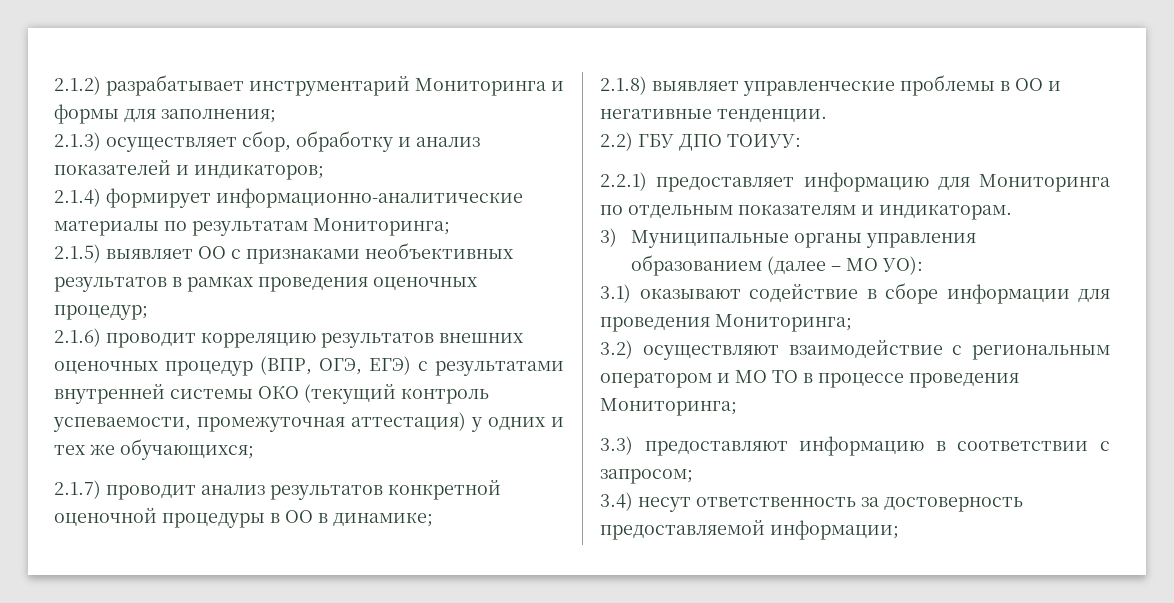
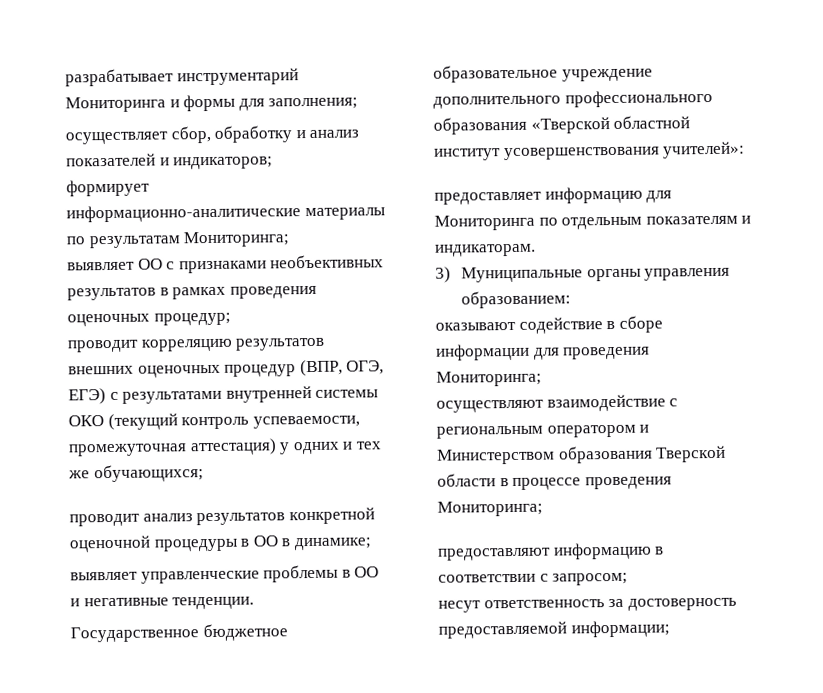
- 2.1.2) разрабатывает инструментарий Мониторинга и формы для заполнения;
+ разрабатывает инструментарий Мониторинга и формы для заполнения;
- 2.1.3) осуществляет сбор, обработку и анализ показателей и индикаторов;
+ осуществляет сбор, обработку и анализ показателей и индикаторов;
- 2.1.4) формирует информационно-аналитические материалы по результатам Мониторинга;
+ формирует информационно-аналитические материалы по результатам Мониторинга;
- 2.1.5) выявляет ОО с признаками необъективных результатов в рамках проведения оценочных процедур;
+ выявляет ОО с признаками необъективных результатов в рамках проведения оценочных процедур;
- 2.1.6) проводит корреляцию результатов внешних оценочных процедур (ВПР, ОГЭ, ЕГЭ) с результатами внутренней системы ОКО (текущий контроль успеваемости, промежуточная аттестация) у одних и тех же обучающихся;
+ проводит корреляцию результатов внешних оценочных процедур (ВПР, ОГЭ, ЕГЭ) с результатами внутренней системы ОКО (текущий контроль успеваемости, промежуточная аттестация) у одних и тех же обучающихся;
- 2.1.7) проводит анализ результатов конкретной оценочной процедуры в ОО в динамике;
+ проводит анализ результатов конкретной оценочной процедуры в ОО в динамике;
- 2.1.8) выявляет управленческие проблемы в ОО и негативные тенденции.
+ выявляет управленческие проблемы в ОО и негативные тенденции.
- 2.2) ГБУ ДПО ТОИУУ:
- 2.2.1) предоставляет информацию для Мониторинга по отдельным показателям и индикаторам.
+ Государственное бюджетное образовательное учреждение дополнительного профессионального образования «Тверской областной институт усовершенствования учителей»:
+ предоставляет информацию для Мониторинга по отдельным показателям и индикаторам.
- 3) Муниципальные органы управления образованием (далее – МО УО):
- 3.1) оказывают содействие в сборе информации для проведения Мониторинга;
+ 3) Муниципальные органы управления образованием:
+ оказывают содействие в сборе информации для проведения Мониторинга;
- 3.2) осуществляют взаимодействие с региональным оператором и МО ТО в процессе проведения Мониторинга;
+ осуществляют взаимодействие с региональным оператором и Министерством образования Тверской области в процессе проведения Мониторинга;
- 3.3) предоставляют информацию в соответствии с запросом;
+ предоставляют информацию в соответствии с запросом;
- 3.4) несут ответственность за достоверность предоставляемой информации;
+ несут ответственность за достоверность предоставляемой информации;

